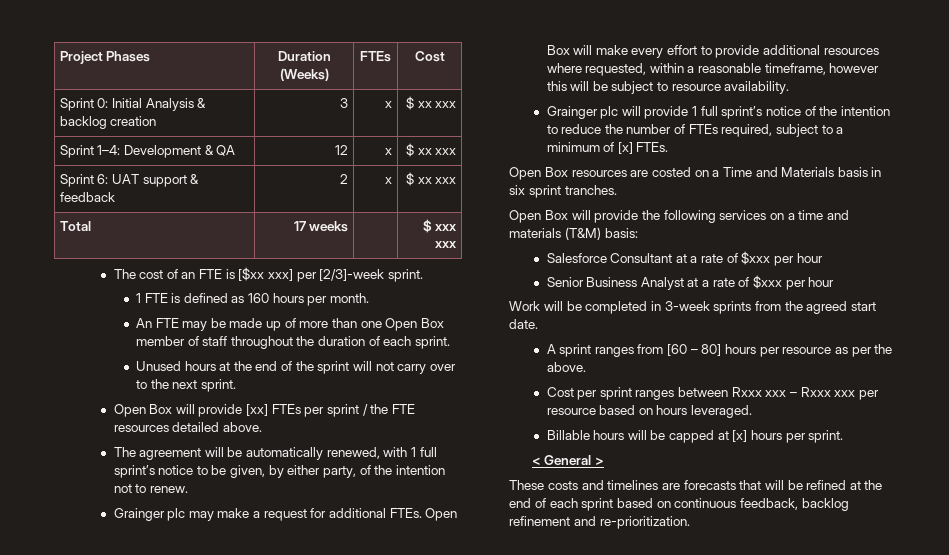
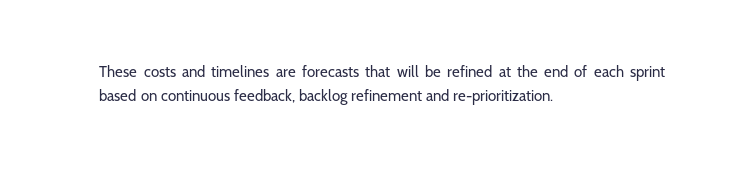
- Project Phases | Duration (Weeks) | FTEs | Cost
- Sprint 0: Initial Analysis & backlog creation | 3 | x | $ xx xxx
- Sprint 1–4: Development & QA | 12 | x | $ xx xxx
- Sprint 6: UAT support & feedback | 2 | x | $ xx xxx
- Total | 17 weeks | | $ xxx xxx
- The cost of an FTE is [$xx xxx] per [2/3]-week sprint.
- 1 FTE is defined as 160 hours per month.
- An FTE may be made up of more than one Open Box member of staff throughout the duration of each sprint.
- Unused hours at the end of the sprint will not carry over to the next sprint.
- Open Box will provide [xx] FTEs per sprint / the FTE resources detailed above.
- The agreement will be automatically renewed, with 1 full sprint’s notice to be given, by either party, of the intention not to renew.
- Grainger plc may make a request for additional FTEs. Open Box will make every effort to provide additional resources where requested, within a reasonable timeframe, however this will be subject to resource availability.
- Grainger plc will provide 1 full sprint’s notice of the intention to reduce the number of FTEs required, subject to a minimum of [x] FTEs.
- Open Box resources are costed on a Time and Materials basis in six sprint tranches.
- Open Box will provide the following services on a time and materials (T&M) basis:
- Salesforce Consultant at a rate of $xxx per hour
- Senior Business Analyst at a rate of $xxx per hour
- Work will be completed in 3-week sprints from the agreed start date.
- A sprint ranges from [60 – 80] hours per resource as per the above.
- Cost per sprint ranges between Rxxx xxx – Rxxx xxx per resource based on hours leveraged.
- Billable hours will be capped at [x] hours per sprint.
- < General >

